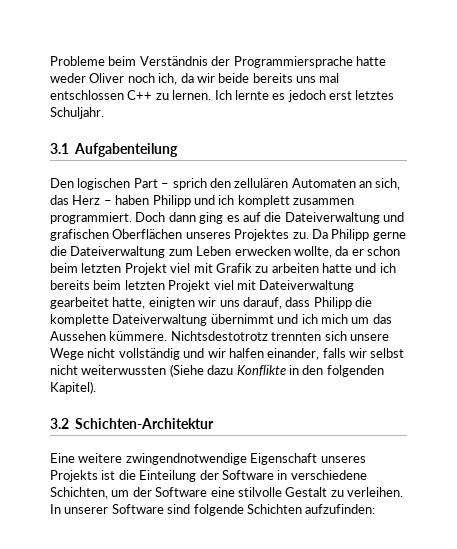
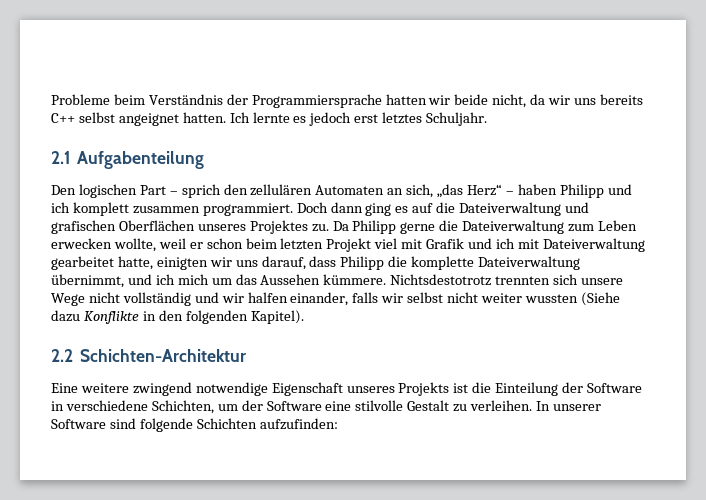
- Probleme beim Verständnis der Programmiersprache hatte weder Oliver noch ich, da wir beide bereits uns mal entschlossen C++ zu lernen.
+ Probleme beim Verständnis der Programmiersprache hatten wir beide nicht, da wir uns bereits C++ selbst angeignet hatten.
- 3.1 Aufgabenteilung
+ 2.1 Aufgabenteilung
- Den logischen Part – sprich den zellulären Automaten an sich, das Herz – haben Philipp und ich komplett zusammen programmiert.
+ Den logischen Part – sprich den zellulären Automaten an sich, „das Herz“ – haben Philipp und ich komplett zusammen programmiert.
- Da Philipp gerne die Dateiverwaltung zum Leben erwecken wollte, da er schon beim letzten Projekt viel mit Grafik zu arbeiten hatte und ich bereits beim letzten Projekt viel mit Dateiverwaltung gearbeitet hatte, einigten wir uns darauf, dass Philipp die komplette Dateiverwaltung übernimmt und ich mich um das Aussehen kümmere.
+ Da Philipp gerne die Dateiverwaltung zum Leben erwecken wollte, weil er schon beim letzten Projekt viel mit Grafik und ich mit Dateiverwaltung gearbeitet hatte, einigten wir uns darauf, dass Philipp die komplette Dateiverwaltung übernimmt, und ich mich um das Aussehen kümmere.
- Nichtsdestotrotz trennten sich unsere Wege nicht vollständig und wir halfen einander, falls wir selbst nicht weiterwussten (Siehe dazu Konflikte in den folgenden Kapitel).
+ Nichtsdestotrotz trennten sich unsere Wege nicht vollständig und wir halfen einander, falls wir selbst nicht weiter wussten (Siehe dazu Konflikte in den folgenden Kapitel).
- 3.2 Schichten-Architektur
+ 2.2 Schichten-Architektur
- Eine weitere zwingendnotwendige Eigenschaft unseres Projekts ist die Einteilung der Software in verschiedene Schichten, um der Software eine stilvolle Gestalt zu verleihen.
+ Eine weitere zwingend notwendige Eigenschaft unseres Projekts ist die Einteilung der Software in verschiedene Schichten, um der Software eine stilvolle Gestalt zu verleihen.

